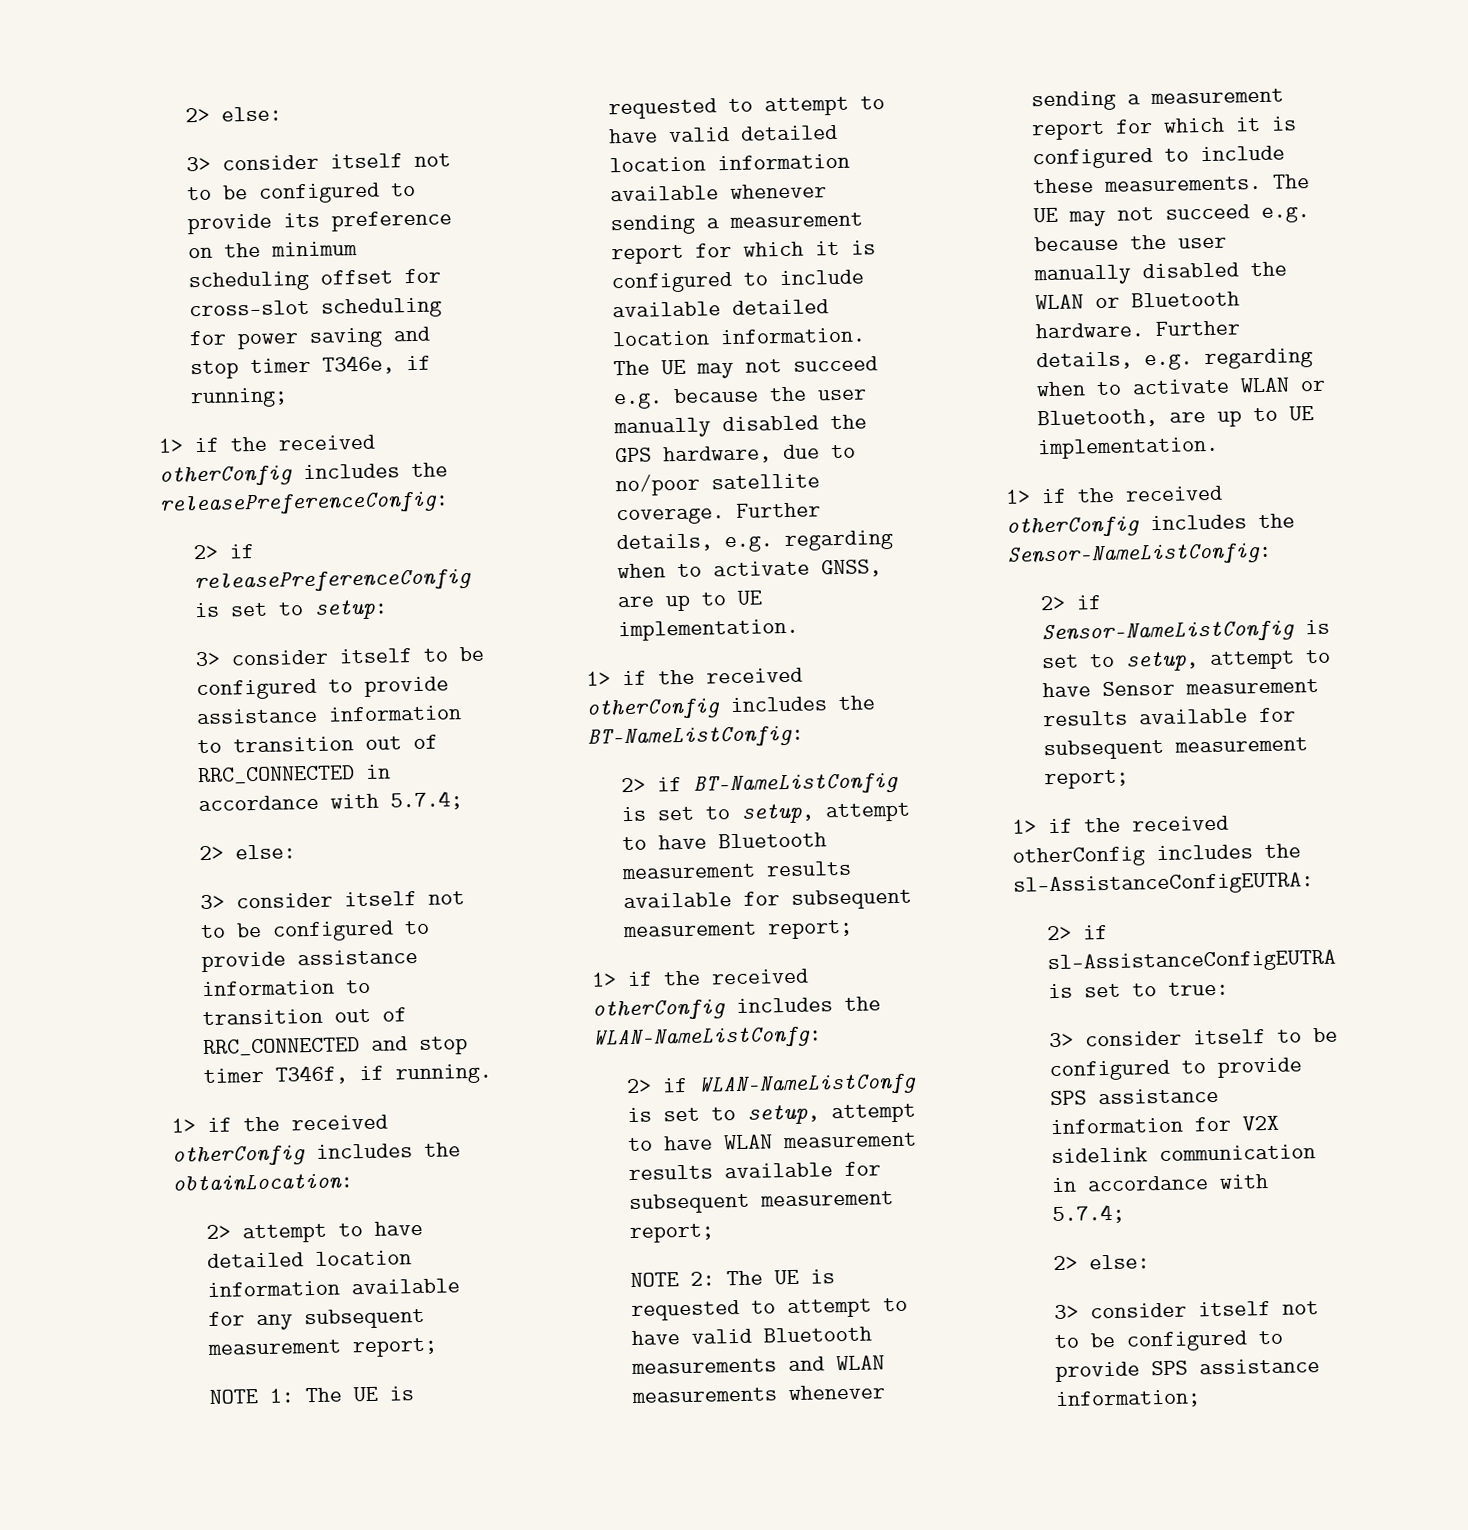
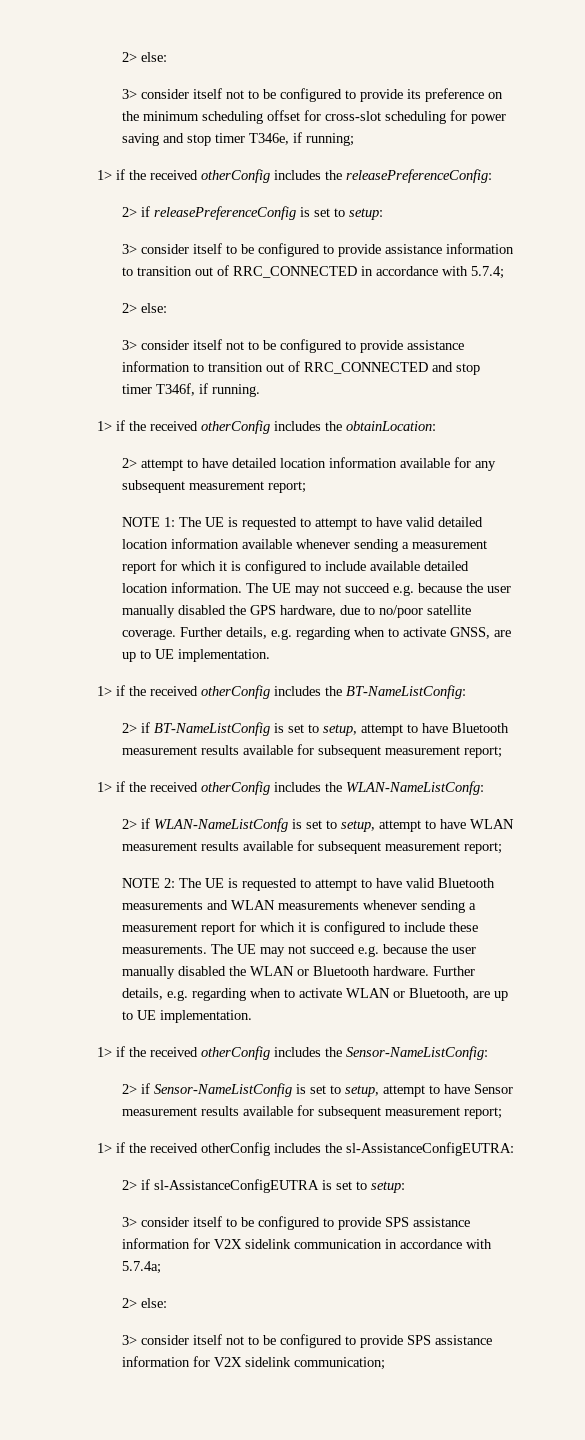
- 2> if sl-AssistanceConfigEUTRA is set to true:
+ 2> if sl-AssistanceConfigEUTRA is set to setup:
- 3> consider itself to be configured to provide SPS assistance information for V2X sidelink communication in accordance with 5.7.4;
+ 3> consider itself to be configured to provide SPS assistance information for V2X sidelink communication in accordance with 5.7.4a;
- 3> consider itself not to be configured to provide SPS assistance information;
+ 3> consider itself not to be configured to provide SPS assistance information for V2X sidelink communication;

